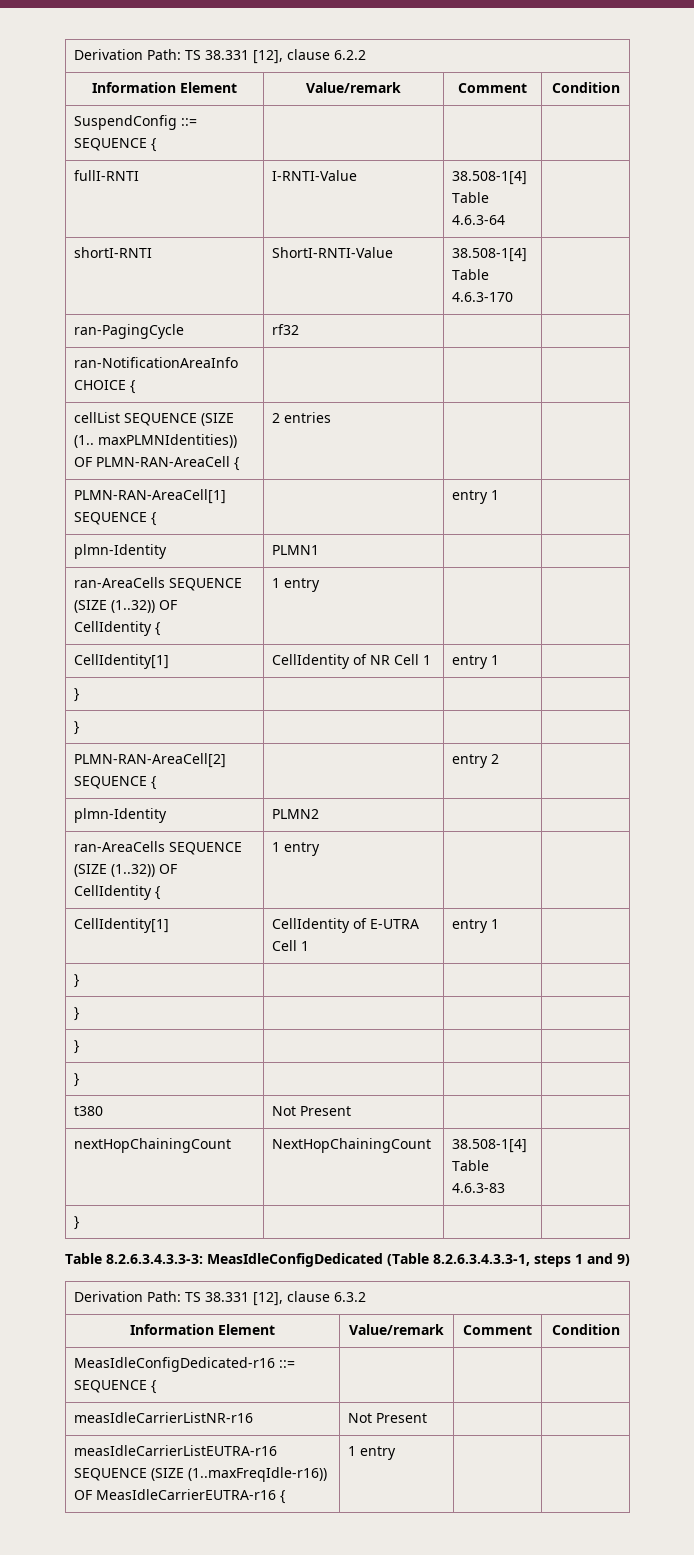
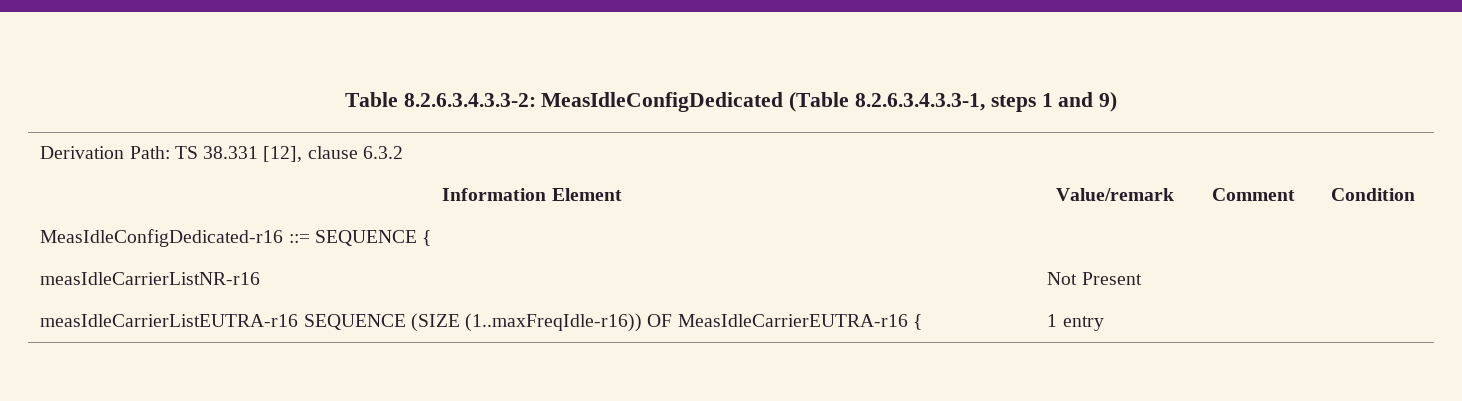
- Derivation Path: TS 38.331 [12], clause 6.2.2
- Information Element | Value/remark | Comment | Condition
- SuspendConfig ::= SEQUENCE { | | |
- fullI-RNTI | I-RNTI-Value | 38.508-1[4] Table 4.6.3-64 |
- shortI-RNTI | ShortI-RNTI-Value | 38.508-1[4] Table 4.6.3-170 |
- ran-PagingCycle | rf32 | |
- ran-NotificationAreaInfo CHOICE { | | |
- cellList SEQUENCE (SIZE (1.. maxPLMNIdentities)) OF PLMN-RAN-AreaCell { | 2 entries | |
- PLMN-RAN-AreaCell[1] SEQUENCE { | | entry 1 |
- plmn-Identity | PLMN1 | |
- ran-AreaCells SEQUENCE (SIZE (1..32)) OF CellIdentity { | 1 entry | |
- CellIdentity[1] | CellIdentity of NR Cell 1 | entry 1 |
- } | | |
- } | | |
- PLMN-RAN-AreaCell[2] SEQUENCE { | | entry 2 |
- plmn-Identity | PLMN2 | |
- ran-AreaCells SEQUENCE (SIZE (1..32)) OF CellIdentity { | 1 entry | |
- CellIdentity[1] | CellIdentity of E-UTRA Cell 1 | entry 1 |
- } | | |
- } | | |
- } | | |
- } | | |
- t380 | Not Present | |
- nextHopChainingCount | NextHopChainingCount | 38.508-1[4] Table 4.6.3-83 |
- } | | |
- Table 8.2.6.3.4.3.3-3: MeasIdleConfigDedicated (Table 8.2.6.3.4.3.3-1, steps 1 and 9)
+ Table 8.2.6.3.4.3.3-2: MeasIdleConfigDedicated (Table 8.2.6.3.4.3.3-1, steps 1 and 9)

